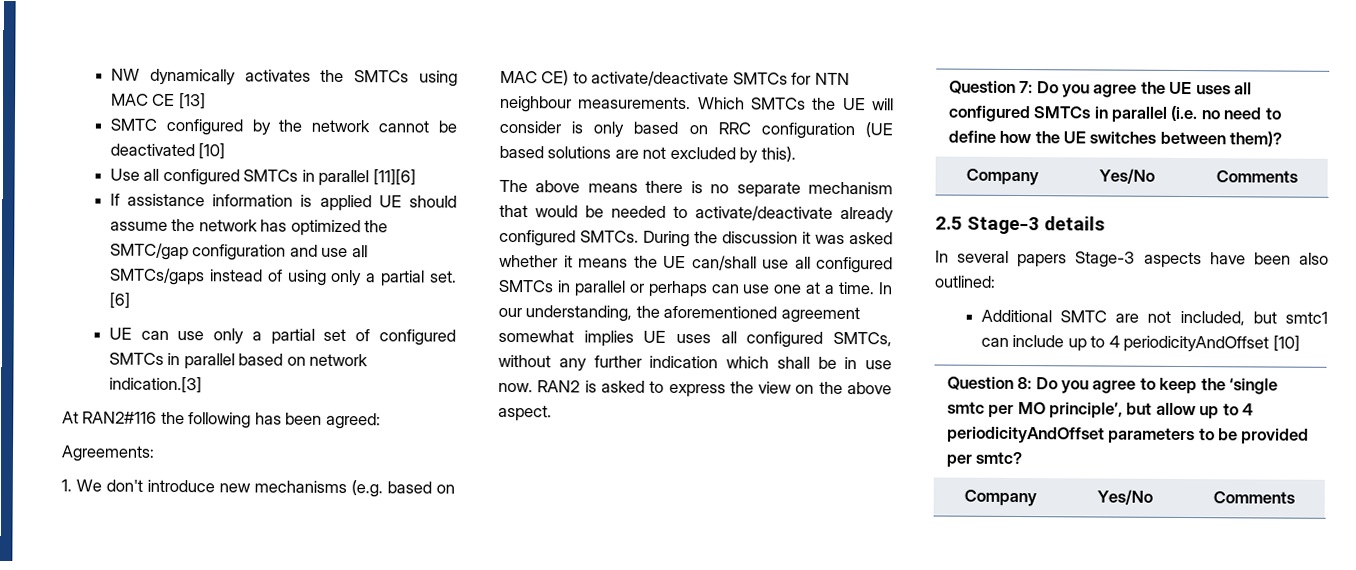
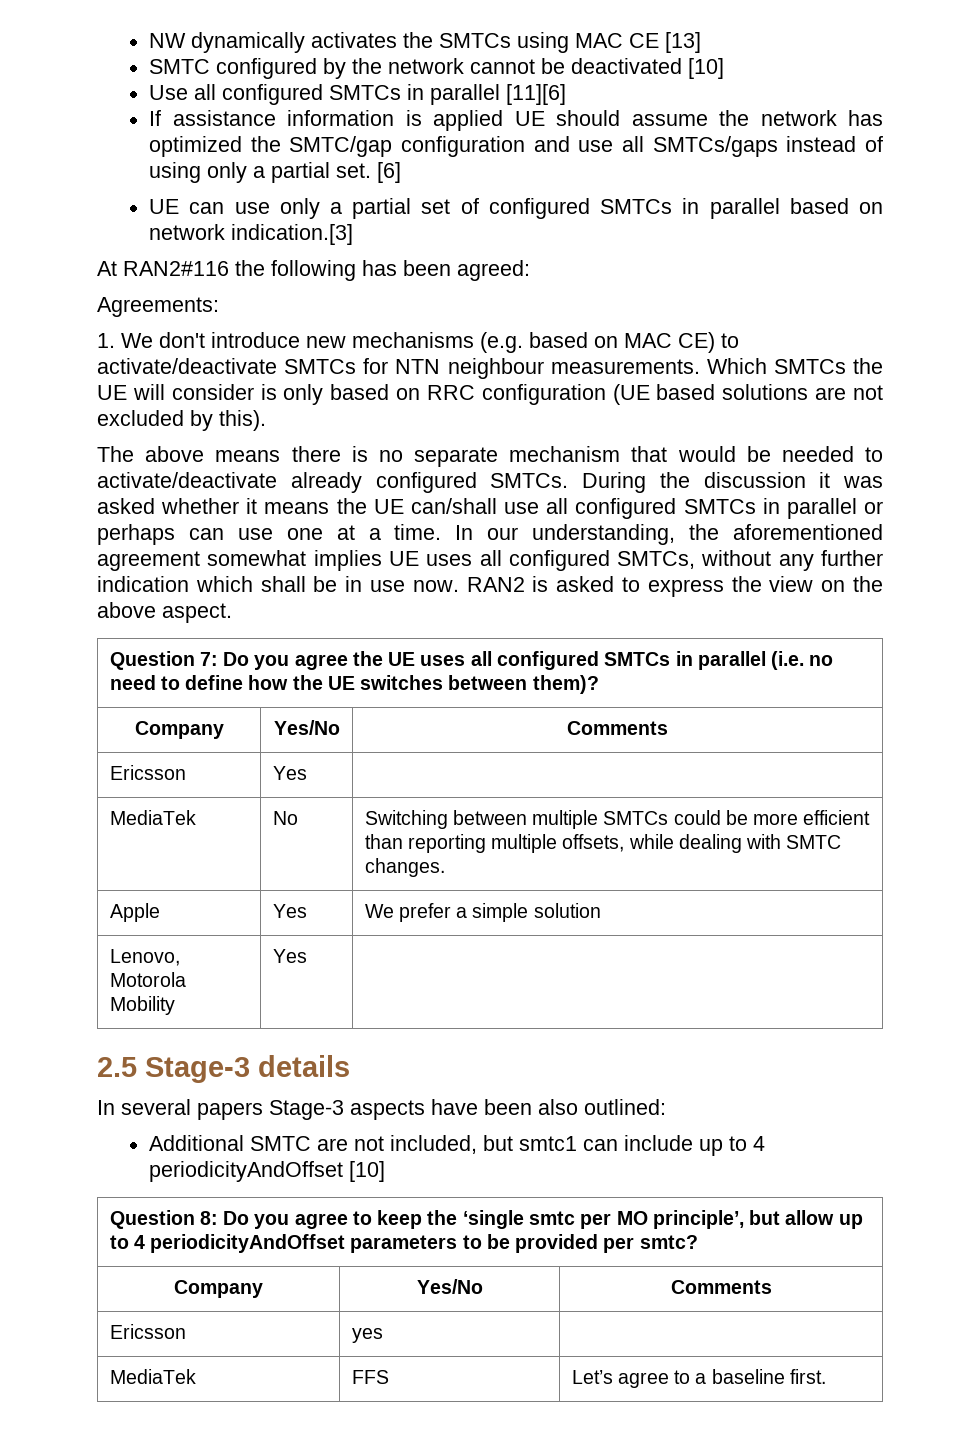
+ Ericsson | Yes |
+ MediaTek | No | Switching between multiple SMTCs could be more efficient than reporting multiple offsets, while dealing with SMTC changes.
+ Apple | Yes | We prefer a simple solution
+ Lenovo, Motorola Mobility | Yes |
+ Ericsson | yes |
+ MediaTek | FFS | Let’s agree to a baseline first.

